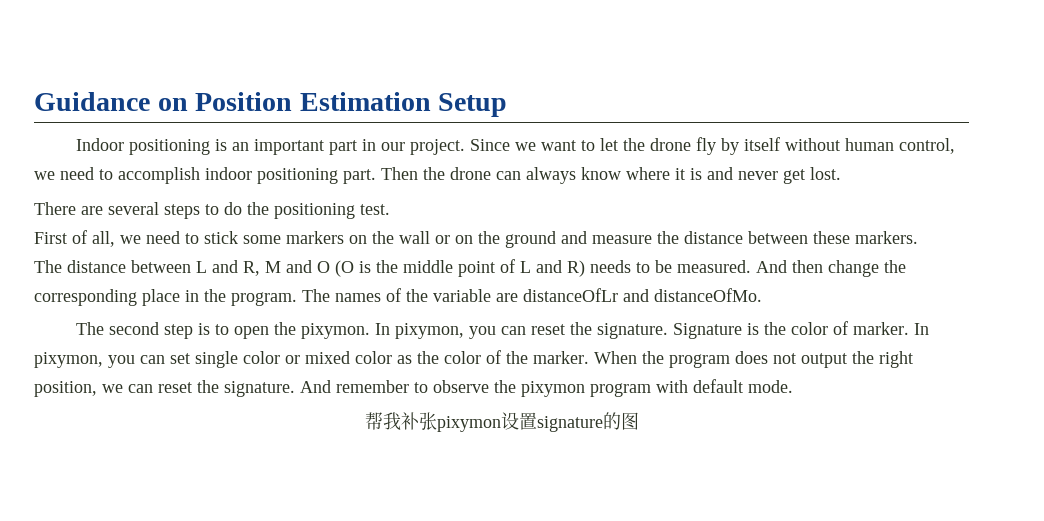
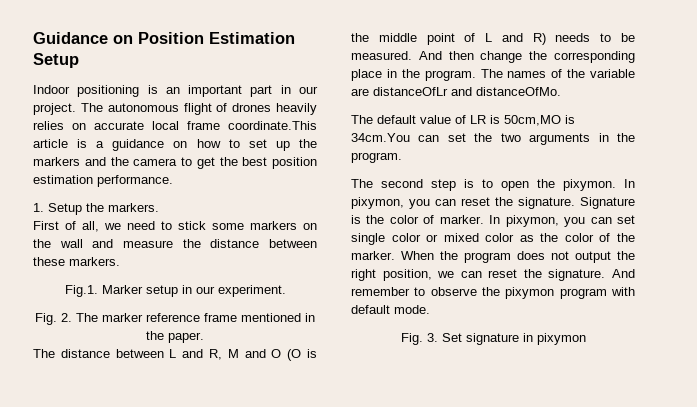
- Since we want to let the drone fly by itself without human control, we need to accomplish indoor positioning part. Then the drone can always know where it is and never get lost.
- There are several steps to do the positioning test.
+ The autonomous flight of drones heavily relies on accurate local frame coordinate.This article is a guidance on how to set up the markers and the camera to get the best position estimation performance.
+ 1. Setup the markers.
- First of all, we need to stick some markers on the wall or on the ground and measure the distance between these markers.
+ First of all, we need to stick some markers on the wall and measure the distance between these markers.
+ Fig.1. Marker setup in our experiment.
+ Fig. 2. The marker reference frame mentioned in the paper.
+ The default value of LR is 50cm,MO is 34cm.You can set the two arguments in the program.
- 帮我补张pixymon设置signature的图
+ Fig. 3. Set signature in pixymon

